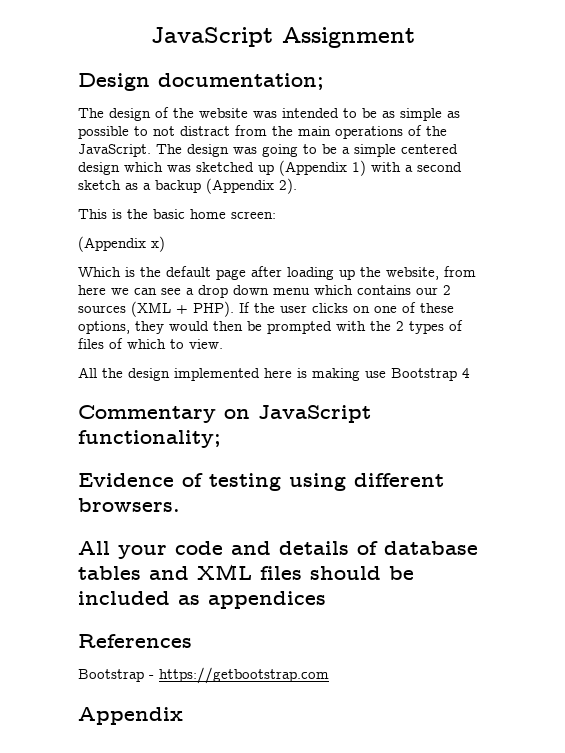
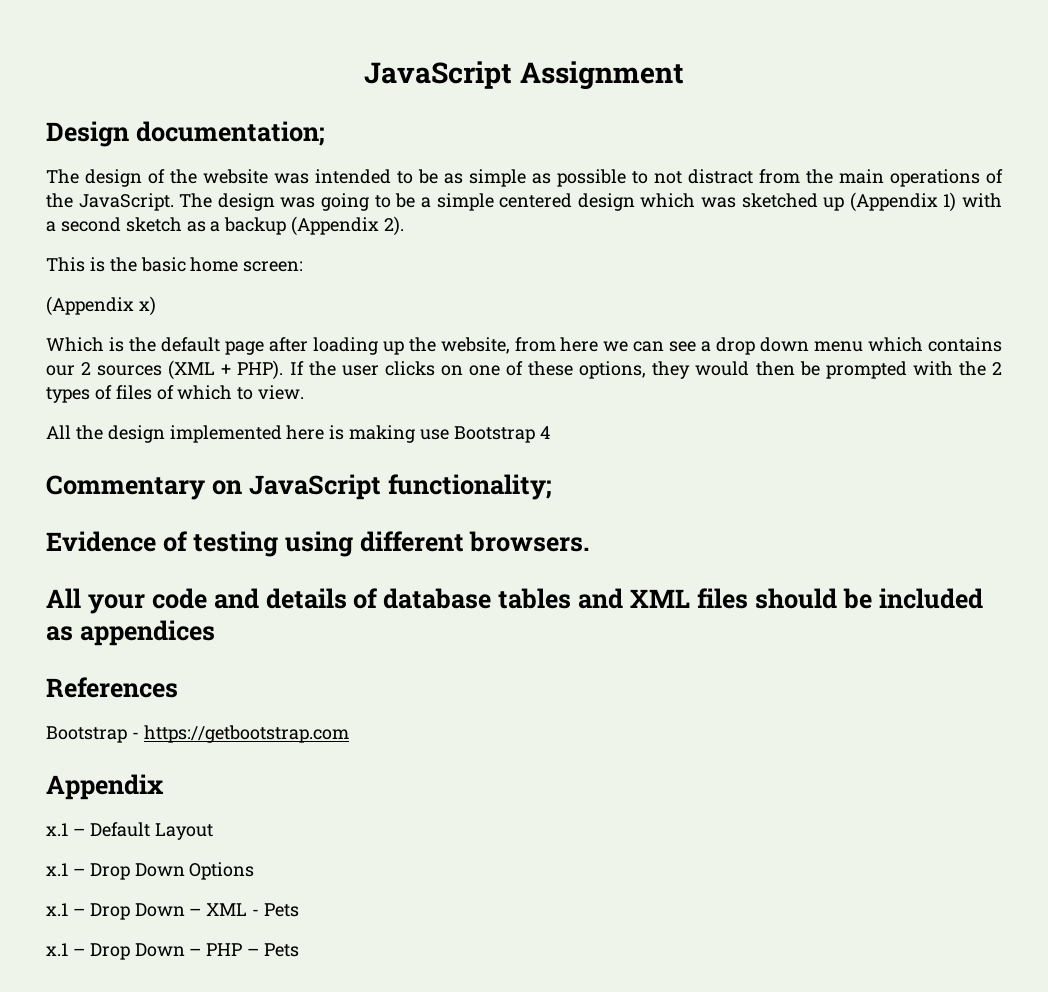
+ x.1 – Default Layout
+ x.1 – Drop Down Options
+ x.1 – Drop Down – XML - Pets
+ x.1 – Drop Down – PHP – Pets

